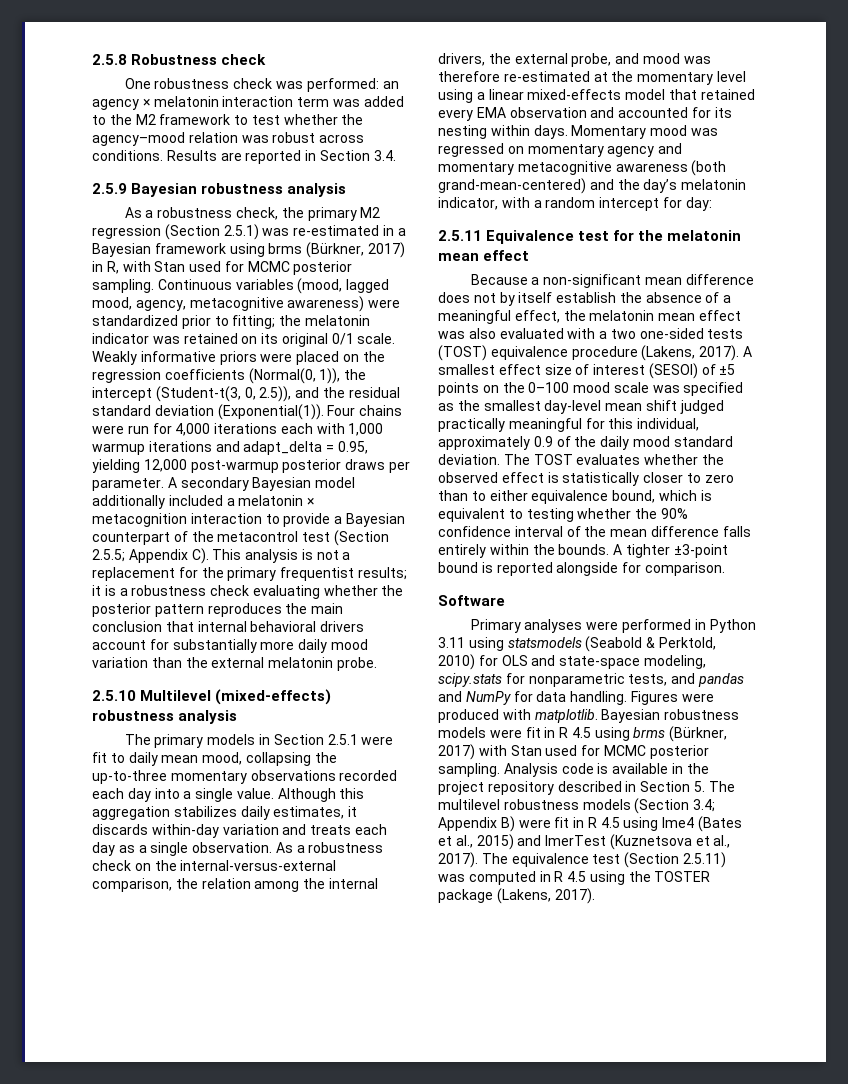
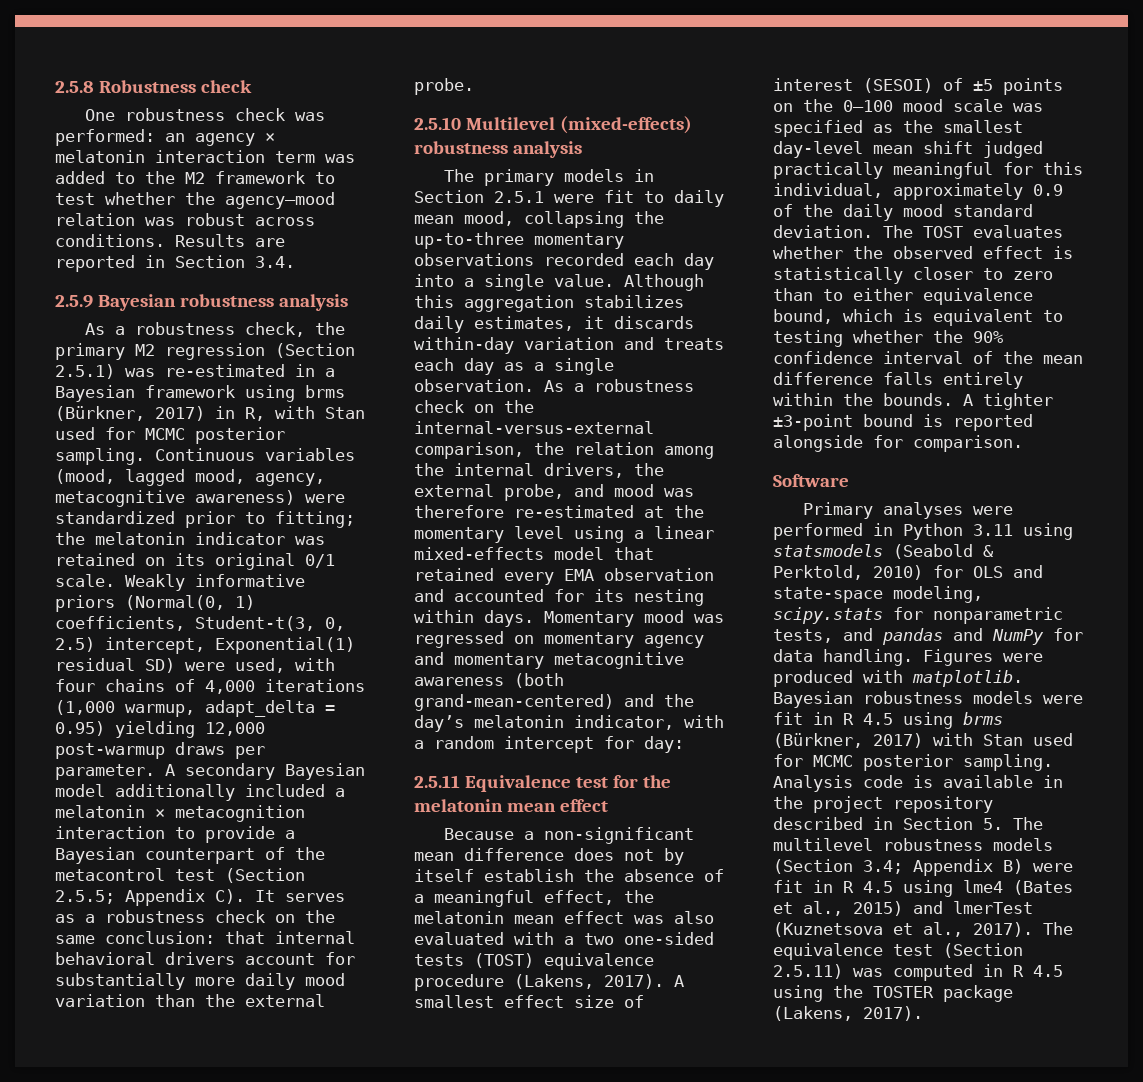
- Weakly informative priors were placed on the regression coefficients (Normal(0, 1)), the intercept (Student-t(3, 0, 2.5)), and the residual standard deviation (Exponential(1)). Four chains were run for 4,000 iterations each with 1,000 warmup iterations and adapt_delta = 0.95, yielding 12,000 post-warmup posterior draws per parameter.
+ Weakly informative priors (Normal(0, 1) coefficients, Student-t(3, 0, 2.5) intercept, Exponential(1) residual SD) were used, with four chains of 4,000 iterations (1,000 warmup, adapt_delta = 0.95) yielding 12,000 post-warmup draws per parameter.
- A secondary Bayesian model additionally included a melatonin × metacognition interaction to provide a Bayesian counterpart of the metacontrol test (Section 2.5.5; Appendix C). This analysis is not a replacement for the primary frequentist results; it is a robustness check evaluating whether the posterior pattern reproduces the main conclusion that internal behavioral drivers account for substantially more daily mood variation than the external melatonin probe.
+ A secondary Bayesian model additionally included a melatonin × metacognition interaction to provide a Bayesian counterpart of the metacontrol test (Section 2.5.5; Appendix C). It serves as a robustness check on the same conclusion: that internal behavioral drivers account for substantially more daily mood variation than the external probe.

